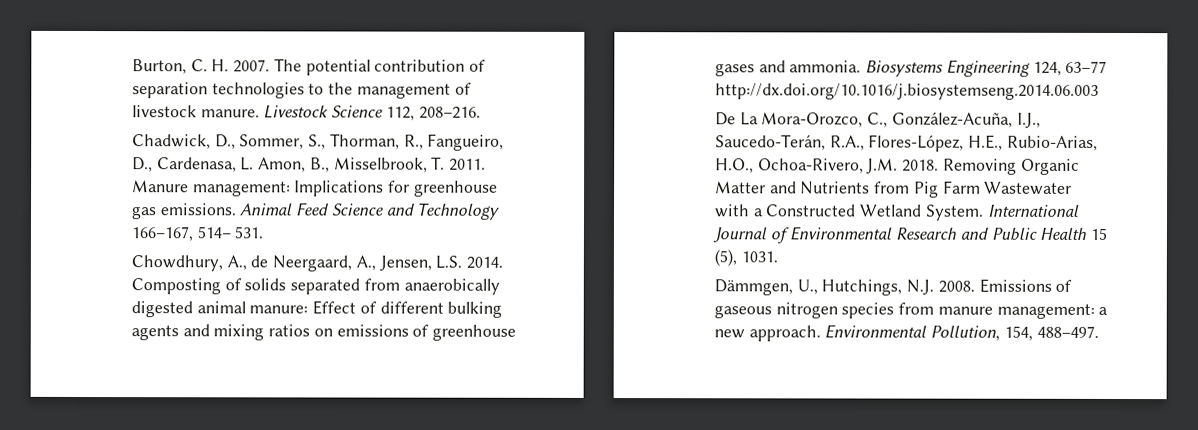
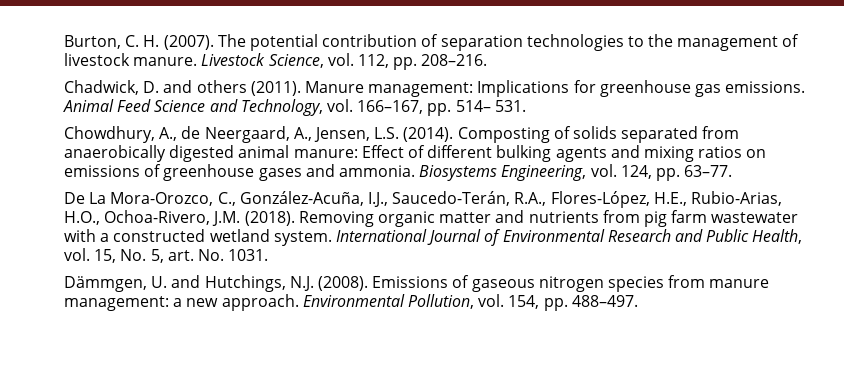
- Burton, C. H. 2007.
+ Burton, C. H. (2007).
- Livestock Science 112, 208–216.
- Chadwick, D., Sommer, S., Thorman, R., Fangueiro, D., Cardenasa, L. Amon, B., Misselbrook, T. 2011.
+ Livestock Science, vol. 112, pp. 208–216.
+ Chadwick, D. and others (2011).
- Animal Feed Science and Technology 166–167, 514– 531.
+ Animal Feed Science and Technology, vol. 166–167, pp. 514– 531.
- Chowdhury, A., de Neergaard, A., Jensen, L.S. 2014.
+ Chowdhury, A., de Neergaard, A., Jensen, L.S. (2014).
- Biosystems Engineering 124, 63–77 http://dx.doi.org/10.1016/j.biosystemseng.2014.06.003
+ Biosystems Engineering, vol. 124, pp. 63–77.
- De La Mora-Orozco, C., González-Acuña, I.J., Saucedo-Terán, R.A., Flores-López, H.E., Rubio-Arias, H.O., Ochoa-Rivero, J.M. 2018. Removing Organic Matter and Nutrients from Pig Farm Wastewater with a Constructed Wetland System.
+ De La Mora-Orozco, C., González-Acuña, I.J., Saucedo-Terán, R.A., Flores-López, H.E., Rubio-Arias, H.O., Ochoa-Rivero, J.M. (2018). Removing organic matter and nutrients from pig farm wastewater with a constructed wetland system.
- International Journal of Environmental Research and Public Health 15 (5), 1031.
+ International Journal of Environmental Research and Public Health, vol. 15, No. 5, art. No. 1031.
- Dämmgen, U., Hutchings, N.J. 2008.
+ Dämmgen, U. and Hutchings, N.J. (2008).
- Environmental Pollution, 154, 488–497.
+ Environmental Pollution, vol. 154, pp. 488–497.

